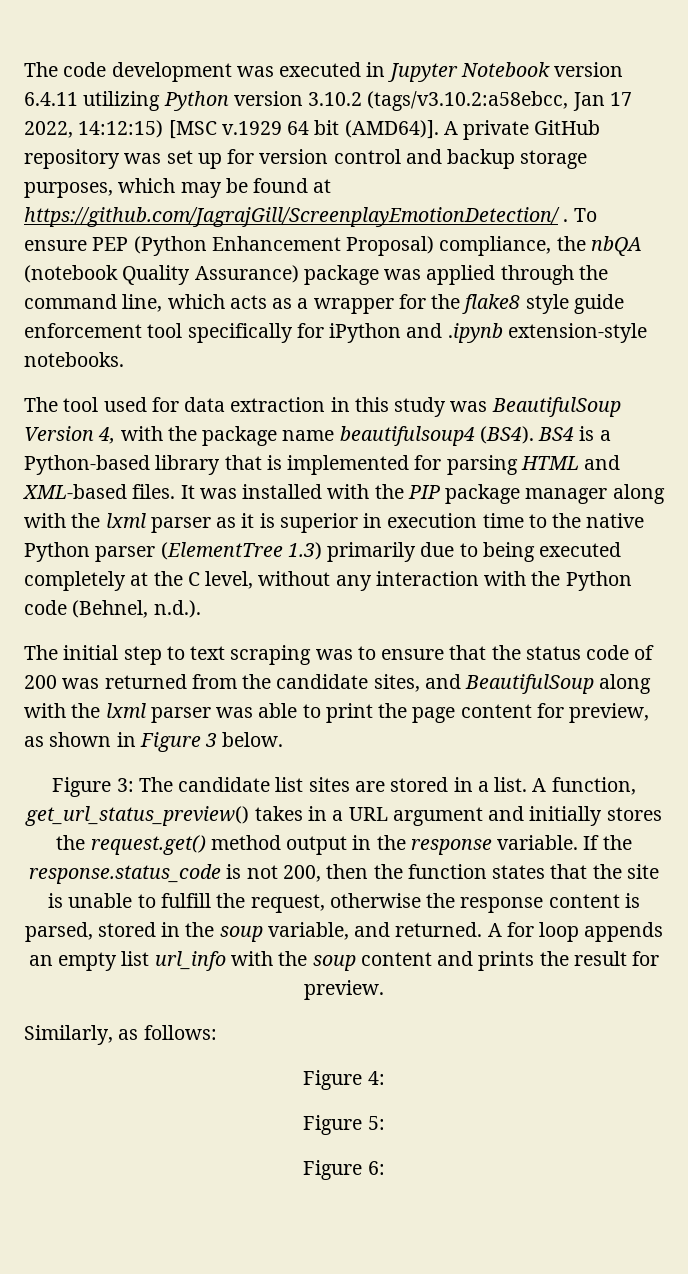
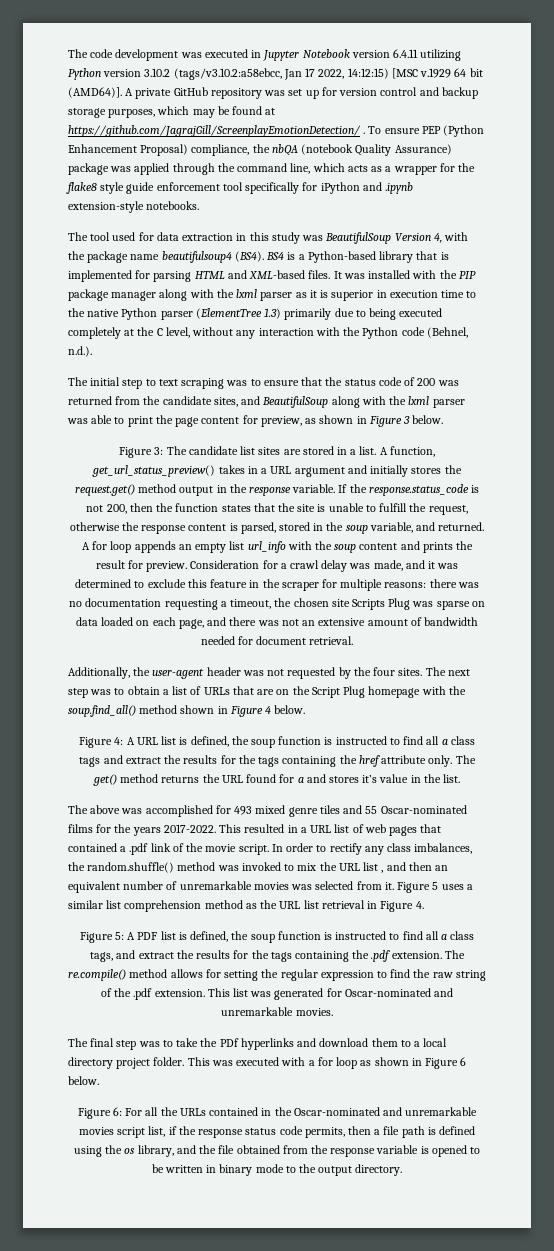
- A for loop appends an empty list url_info with the soup content and prints the result for preview.
- Similarly, as follows:
- Figure 4:
- Figure 5:
- Figure 6:
+ A for loop appends an empty list url_info with the soup content and prints the result for preview. Consideration for a crawl delay was made, and it was determined to exclude this feature in the scraper for multiple reasons: there was no documentation requesting a timeout, the chosen site Scripts Plug was sparse on data loaded on each page, and there was not an extensive amount of bandwidth needed for document retrieval.
+ Additionally, the user-agent header was not requested by the four sites. The next step was to obtain a list of URLs that are on the Script Plug homepage with the soup.find_all() method shown in Figure 4 below.
+ Figure 4: A URL list is defined, the soup function is instructed to find all a class tags and extract the results for the tags containing the href attribute only. The get() method returns the URL found for a and stores it’s value in the list.
+ The above was accomplished for 493 mixed genre tiles and 55 Oscar-nominated films for the years 2017-2022. This resulted in a URL list of web pages that contained a .pdf link of the movie script. In order to rectify any class imbalances, the random.shuffle() method was invoked to mix the URL list , and then an equivalent number of unremarkable movies was selected from it. Figure 5 uses a similar list comprehension method as the URL list retrieval in Figure 4.
+ Figure 5: A PDF list is defined, the soup function is instructed to find all a class tags, and extract the results for the tags containing the .pdf extension. The re.compile() method allows for setting the regular expression to find the raw string of the .pdf extension. This list was generated for Oscar-nominated and unremarkable movies.
+ The final step was to take the PDf hyperlinks and download them to a local directory project folder. This was executed with a for loop as shown in Figure 6 below.
+ Figure 6: For all the URLs contained in the Oscar-nominated and unremarkable movies script list, if the response status code permits, then a file path is defined using the os library, and the file obtained from the response variable is opened to be written in binary mode to the output directory.

